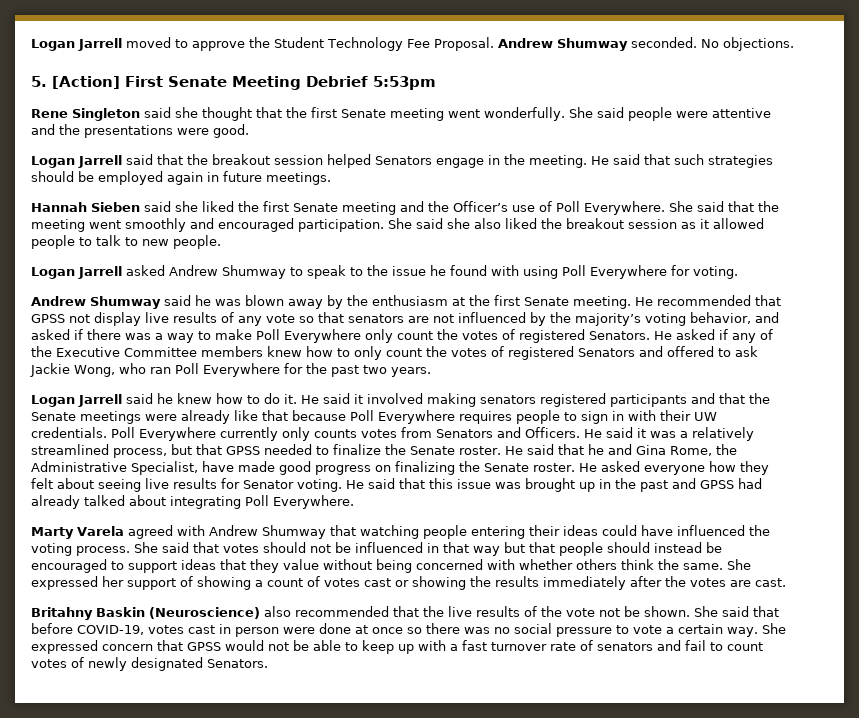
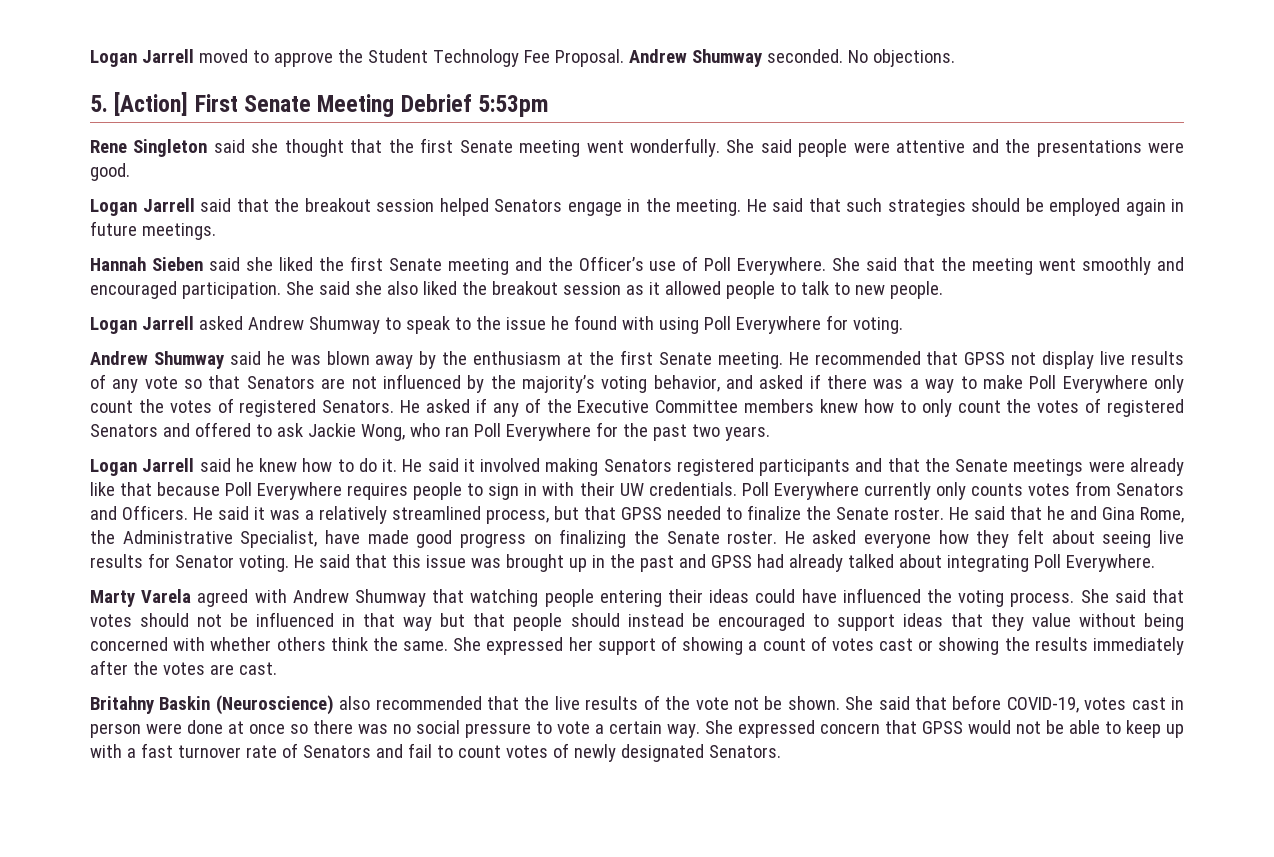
- He recommended that GPSS not display live results of any vote so that senators are not influenced by the majority’s voting behavior, and asked if there was a way to make Poll Everywhere only count the votes of registered Senators.
+ He recommended that GPSS not display live results of any vote so that Senators are not influenced by the majority’s voting behavior, and asked if there was a way to make Poll Everywhere only count the votes of registered Senators.
- He said it involved making senators registered participants and that the Senate meetings were already like that because Poll Everywhere requires people to sign in with their UW credentials.
+ He said it involved making Senators registered participants and that the Senate meetings were already like that because Poll Everywhere requires people to sign in with their UW credentials.
- She expressed concern that GPSS would not be able to keep up with a fast turnover rate of senators and fail to count votes of newly designated Senators.
+ She expressed concern that GPSS would not be able to keep up with a fast turnover rate of Senators and fail to count votes of newly designated Senators.

